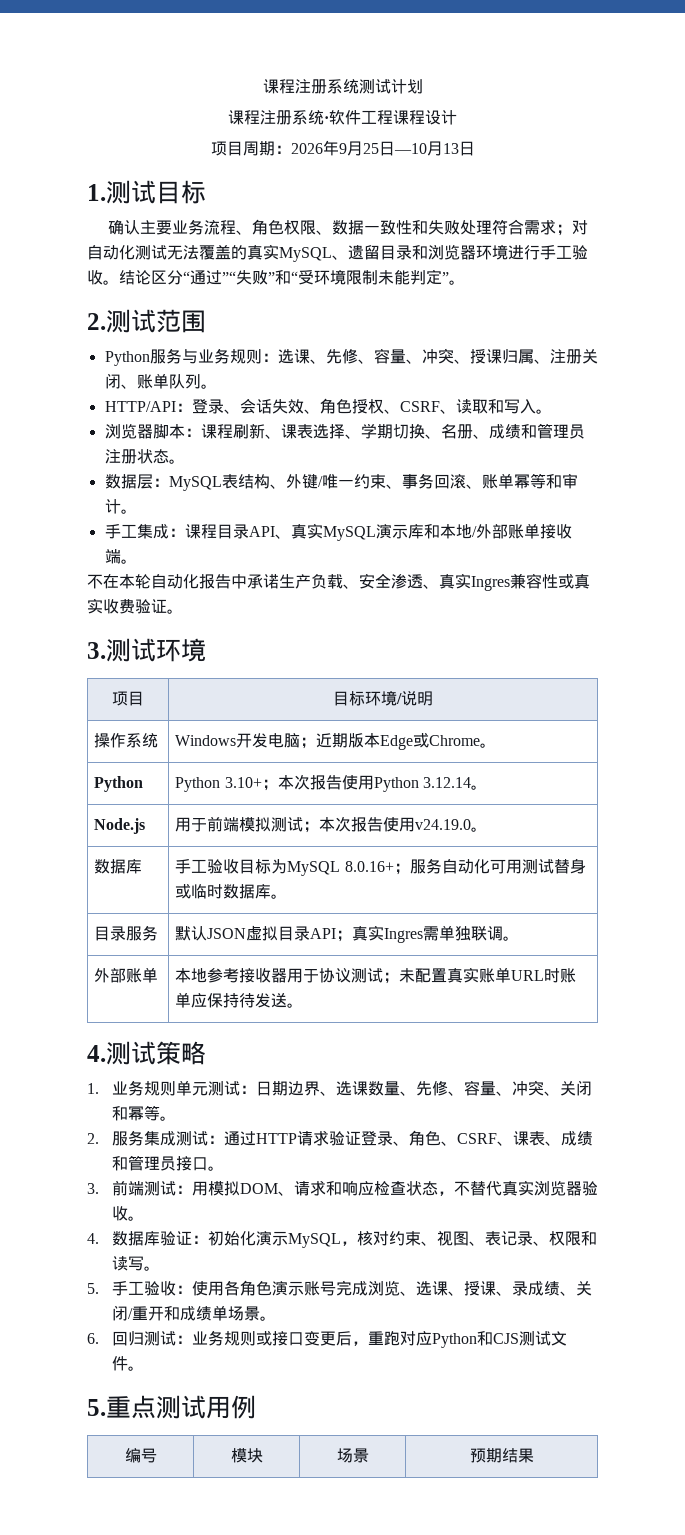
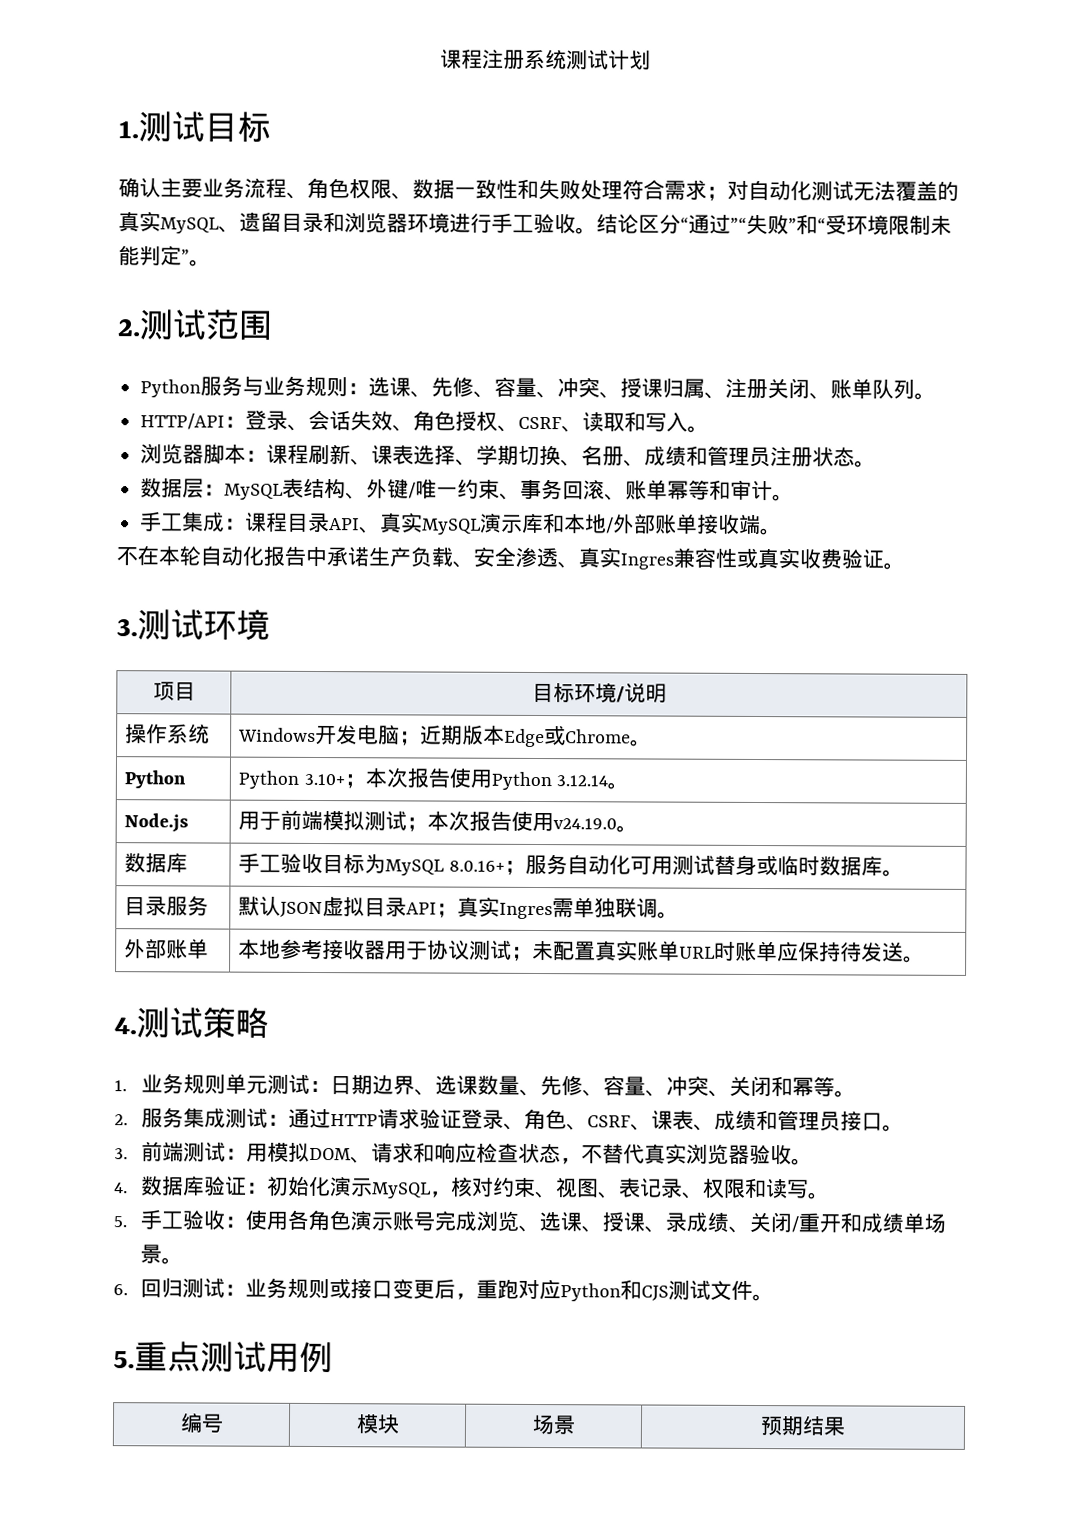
- 课程注册系统·软件工程课程设计
- 项目周期：2026年9月25日—10月13日

